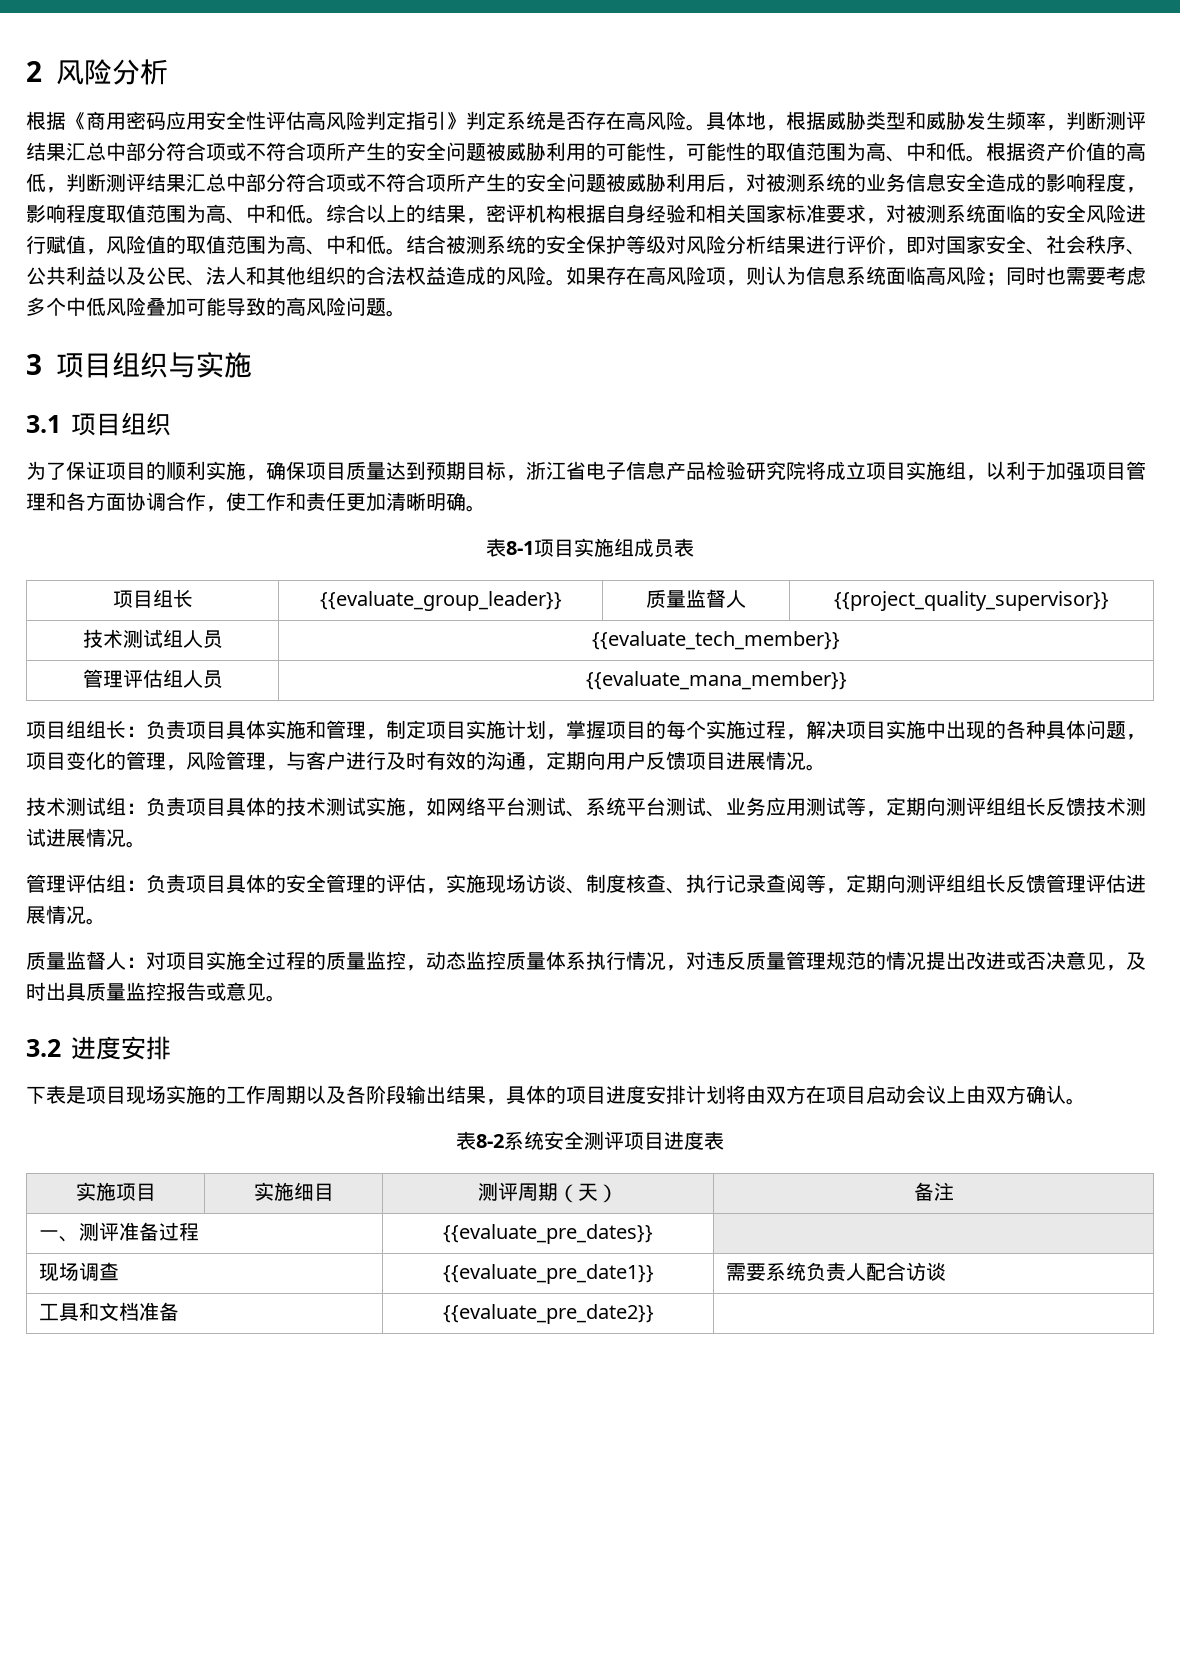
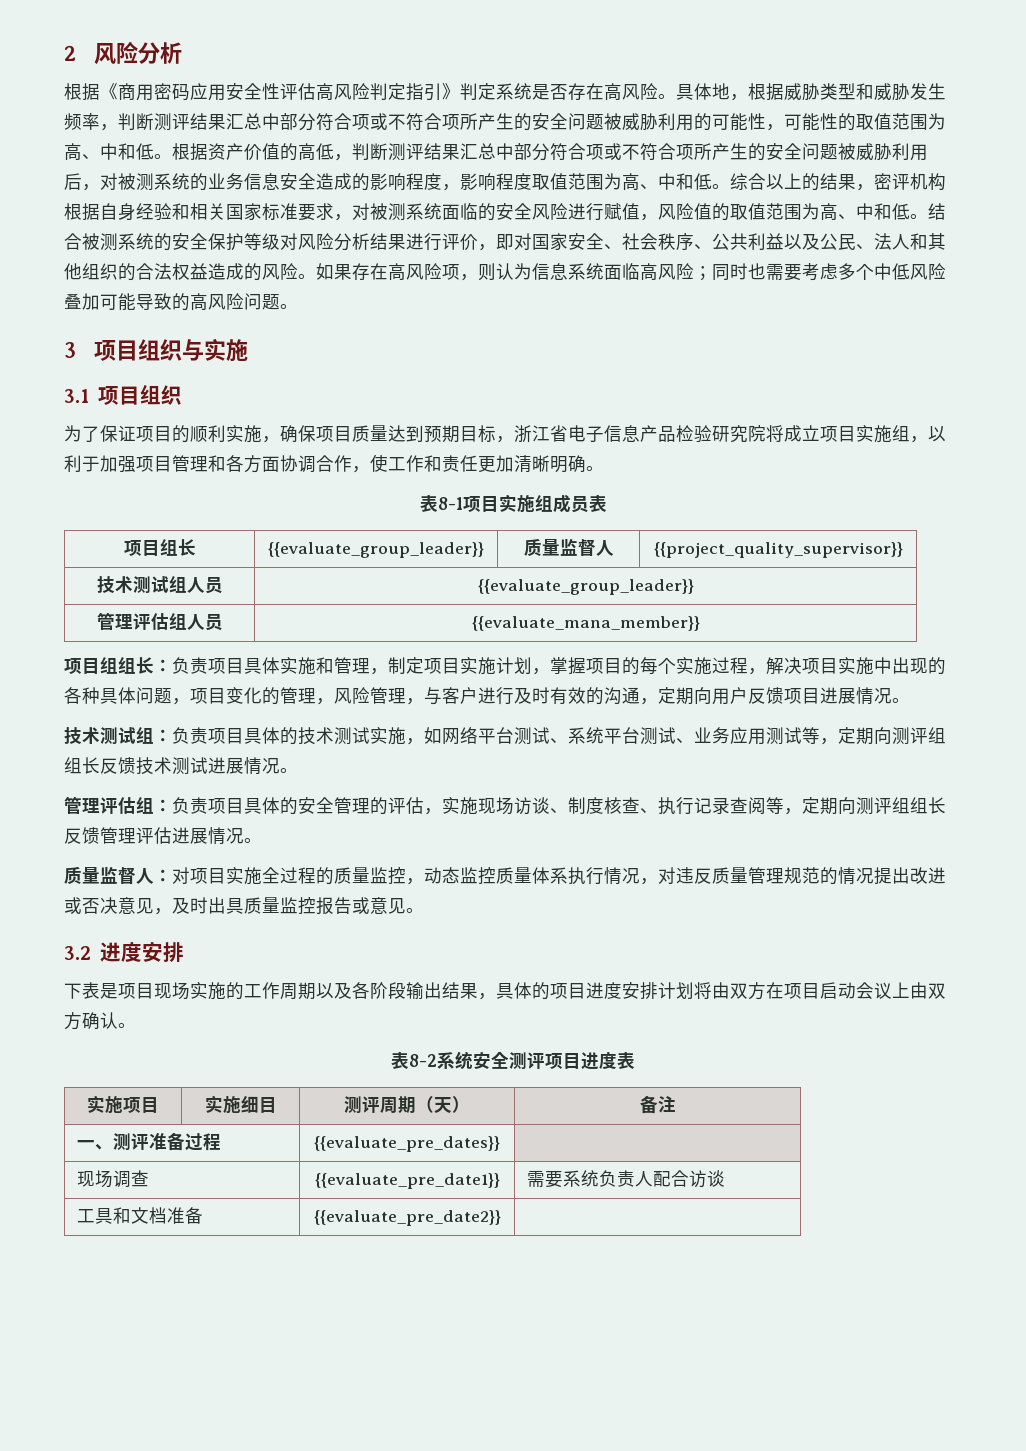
- 技术测试组人员 | {{evaluate_tech_member}}
+ 技术测试组人员 | {{evaluate_group_leader}}

